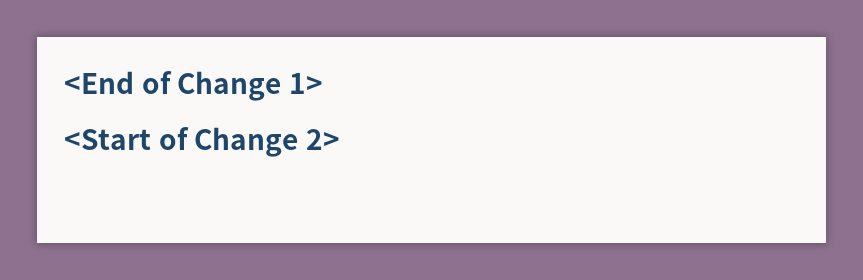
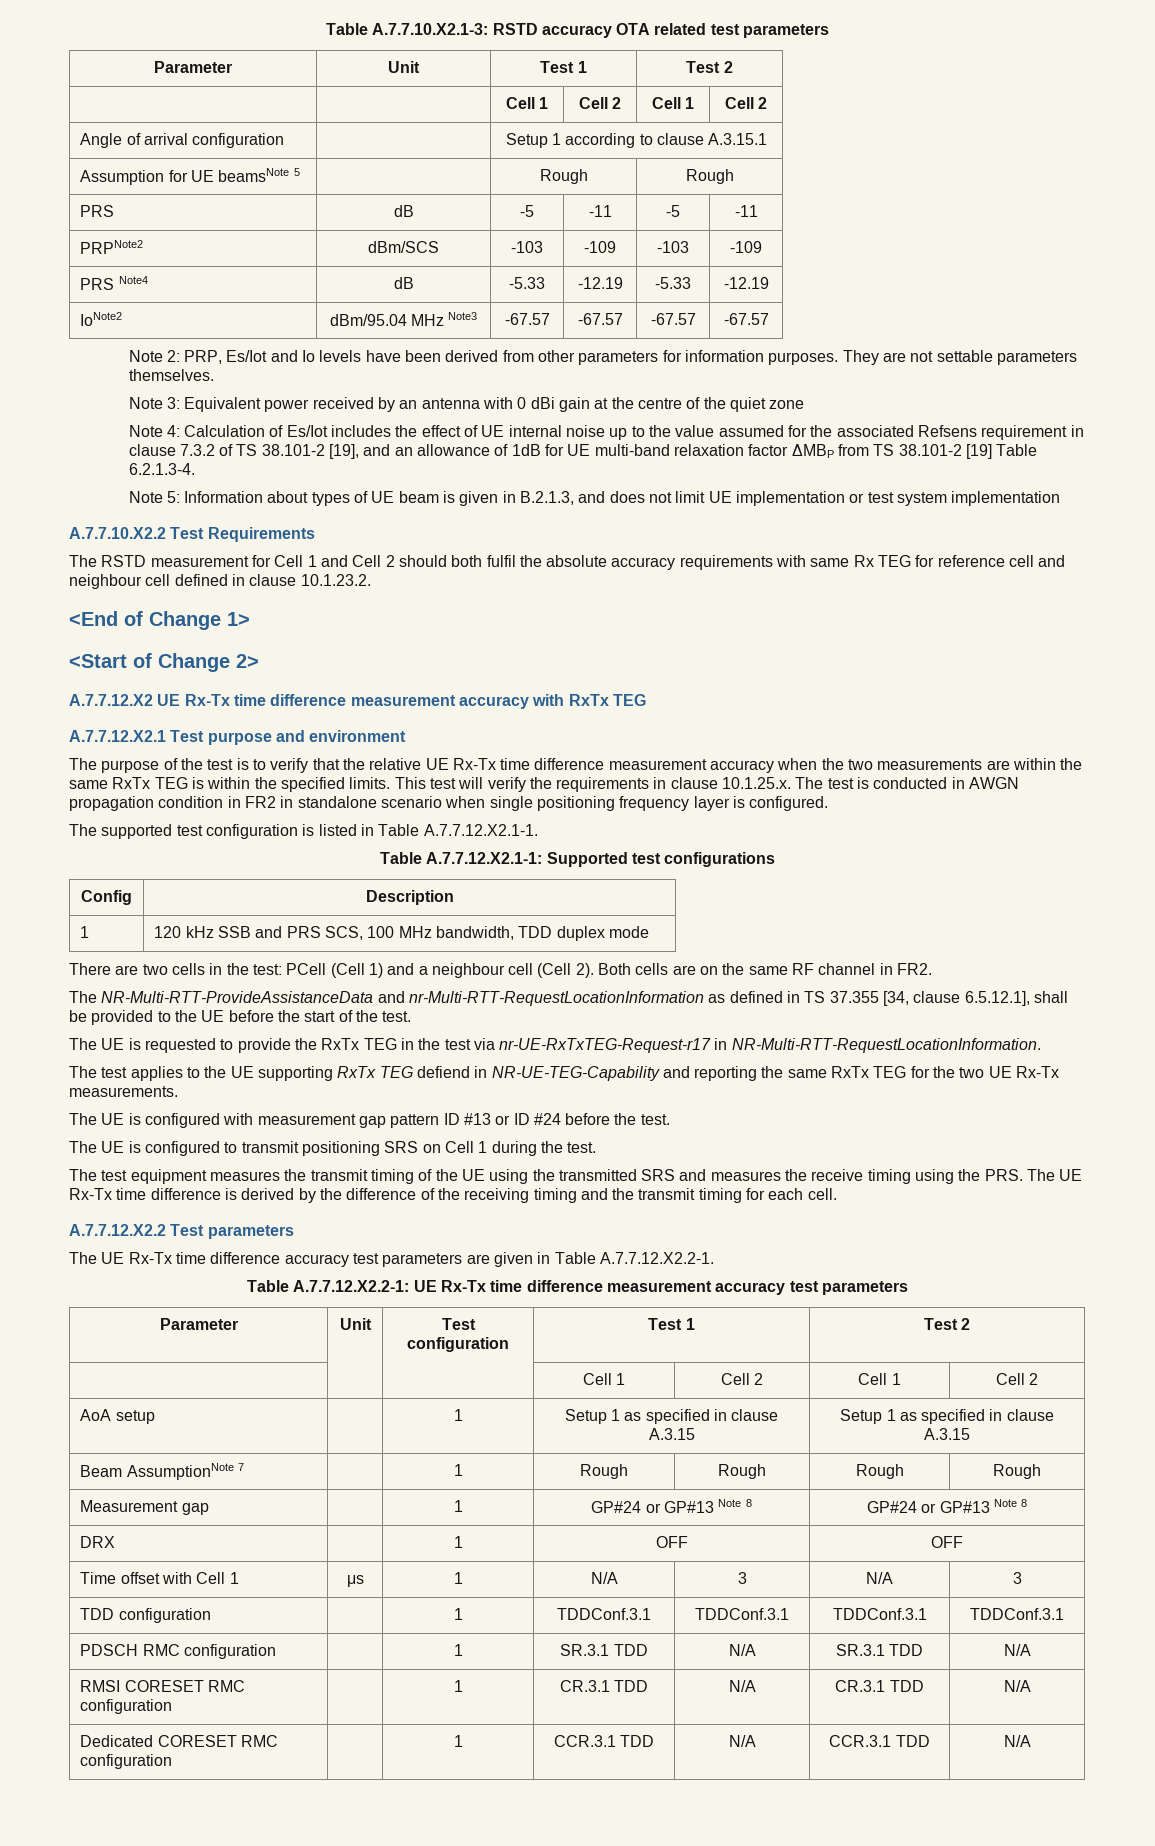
+ Table A.7.7.10.X2.1-3: RSTD accuracy OTA related test parameters
+ Parameter | Unit | Test 1 | Test 2
+ | | Cell 1 | Cell 2 | Cell 1 | Cell 2
+ Angle of arrival configuration | | Setup 1 according to clause A.3.15.1
+ Assumption for UE beamsNote 5 | | Rough | Rough
+ PRS | dB | -5 | -11 | -5 | -11
+ PRPNote2 | dBm/SCS | -103 | -109 | -103 | -109
+ PRS Note4 | dB | -5.33 | -12.19 | -5.33 | -12.19
+ IoNote2 | dBm/95.04 MHz Note3 | -67.57 | -67.57 | -67.57 | -67.57
+ Note 2: PRP, Es/Iot and Io levels have been derived from other parameters for information purposes. They are not settable parameters themselves.
+ Note 3: Equivalent power received by an antenna with 0 dBi gain at the centre of the quiet zone
+ Note 4: Calculation of Es/Iot includes the effect of UE internal noise up to the value assumed for the associated Refsens requirement in clause 7.3.2 of TS 38.101-2 [19], and an allowance of 1dB for UE multi-band relaxation factor ΔMBP from TS 38.101-2 [19] Table 6.2.1.3-4.
+ Note 5: Information about types of UE beam is given in B.2.1.3, and does not limit UE implementation or test system implementation
+ A.7.7.10.X2.2 Test Requirements
+ The RSTD measurement for Cell 1 and Cell 2 should both fulfil the absolute accuracy requirements with same Rx TEG for reference cell and neighbour cell defined in clause 10.1.23.2.
+ A.7.7.12.X2 UE Rx-Tx time difference measurement accuracy with RxTx TEG
+ A.7.7.12.X2.1 Test purpose and environment
+ The purpose of the test is to verify that the relative UE Rx-Tx time difference measurement accuracy when the two measurements are within the same RxTx TEG is within the specified limits. This test will verify the requirements in clause 10.1.25.x. The test is conducted in AWGN propagation condition in FR2 in standalone scenario when single positioning frequency layer is configured.
+ The supported test configuration is listed in Table A.7.7.12.X2.1-1.
+ Table A.7.7.12.X2.1-1: Supported test configurations
+ Config | Description
+ 1 | 120 kHz SSB and PRS SCS, 100 MHz bandwidth, TDD duplex mode
+ There are two cells in the test: PCell (Cell 1) and a neighbour cell (Cell 2). Both cells are on the same RF channel in FR2.
+ The NR-Multi-RTT-ProvideAssistanceData and nr-Multi-RTT-RequestLocationInformation as defined in TS 37.355 [34, clause 6.5.12.1], shall be provided to the UE before the start of the test.
+ The UE is requested to provide the RxTx TEG in the test via nr-UE-RxTxTEG-Request-r17 in NR-Multi-RTT-RequestLocationInformation.
+ The test applies to the UE supporting RxTx TEG defiend in NR-UE-TEG-Capability and reporting the same RxTx TEG for the two UE Rx-Tx measurements.
+ The UE is configured with measurement gap pattern ID #13 or ID #24 before the test.
+ The UE is configured to transmit positioning SRS on Cell 1 during the test.
+ The test equipment measures the transmit timing of the UE using the transmitted SRS and measures the receive timing using the PRS. The UE Rx-Tx time difference is derived by the difference of the receiving timing and the transmit timing for each cell.
+ A.7.7.12.X2.2 Test parameters
+ The UE Rx-Tx time difference accuracy test parameters are given in Table A.7.7.12.X2.2-1.
+ Table A.7.7.12.X2.2-1: UE Rx-Tx time difference measurement accuracy test parameters
+ Parameter | Unit | Test configuration | Test 1 | Test 2
+ | | | Cell 1 | Cell 2 | Cell 1 | Cell 2
+ AoA setup | | 1 | Setup 1 as specified in clause A.3.15 | Setup 1 as specified in clause A.3.15
+ Beam AssumptionNote 7 | | 1 | Rough | Rough | Rough | Rough
+ Measurement gap | | 1 | GP#24 or GP#13 Note 8 | GP#24 or GP#13 Note 8
+ DRX | | 1 | OFF | OFF
+ Time offset with Cell 1 | μs | 1 | N/A | 3 | N/A | 3
+ TDD configuration | | 1 | TDDConf.3.1 | TDDConf.3.1 | TDDConf.3.1 | TDDConf.3.1
+ PDSCH RMC configuration | | 1 | SR.3.1 TDD | N/A | SR.3.1 TDD | N/A
+ RMSI CORESET RMC configuration | | 1 | CR.3.1 TDD | N/A | CR.3.1 TDD | N/A
+ Dedicated CORESET RMC configuration | | 1 | CCR.3.1 TDD | N/A | CCR.3.1 TDD | N/A

